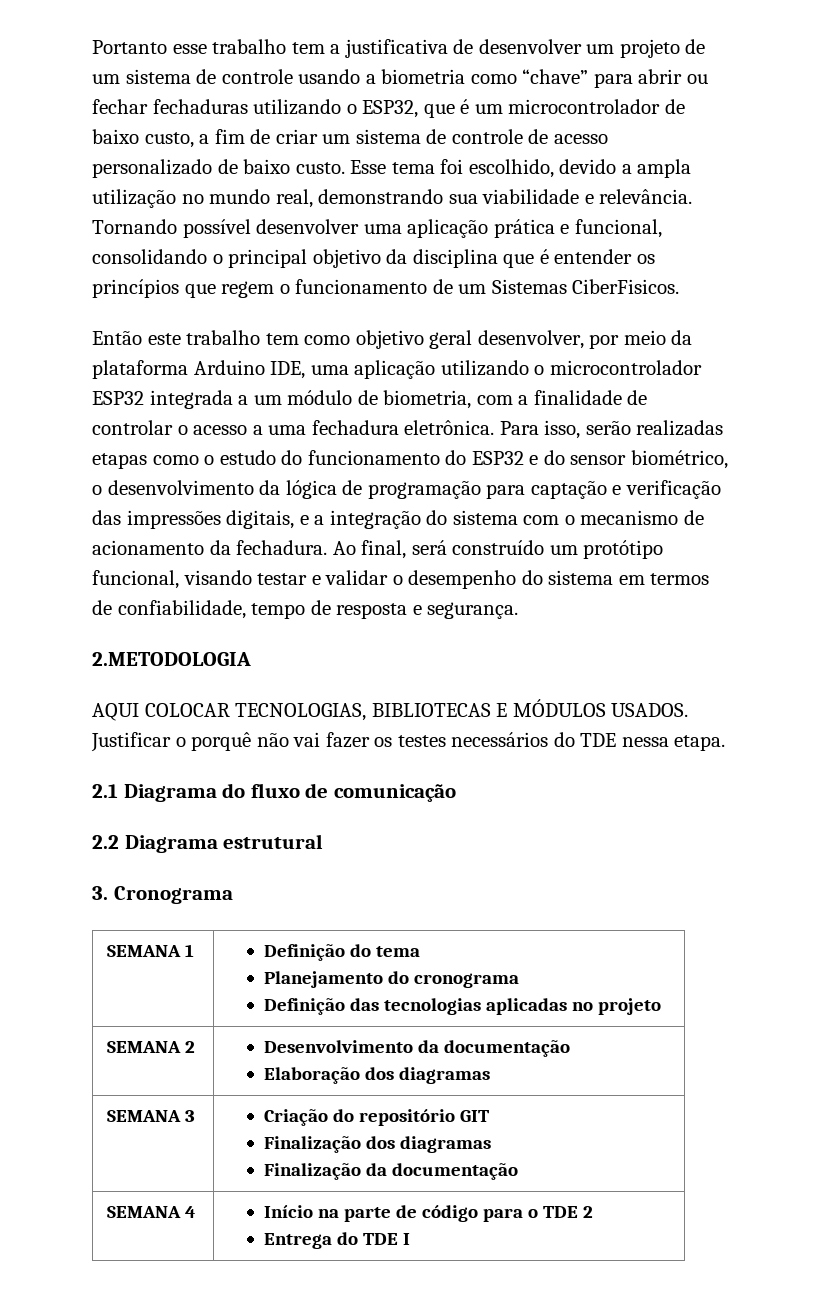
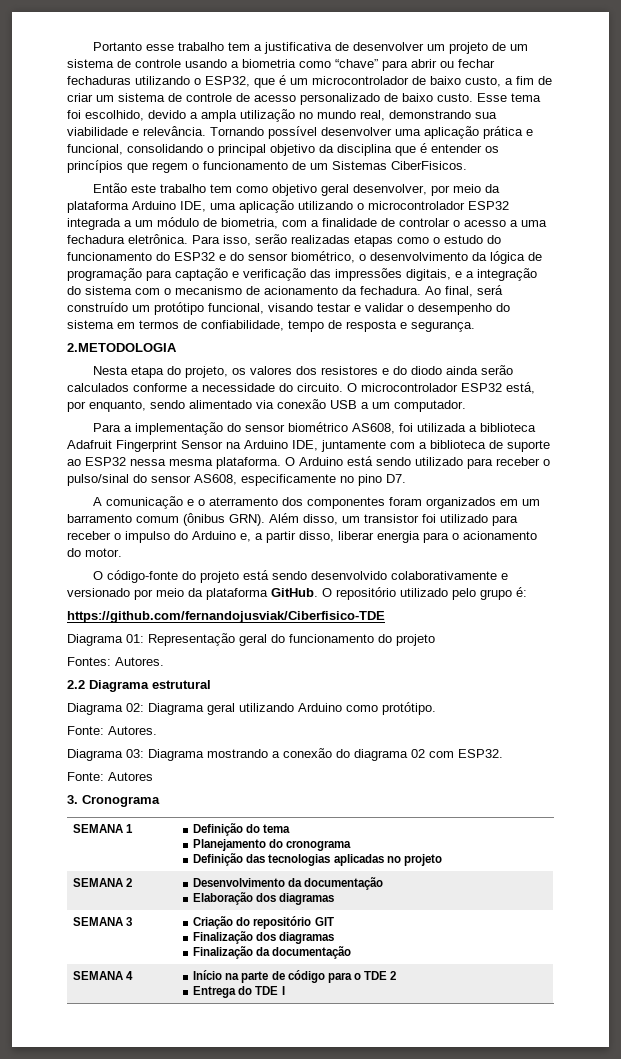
- AQUI COLOCAR TECNOLOGIAS, BIBLIOTECAS E MÓDULOS USADOS. Justificar o porquê não vai fazer os testes necessários do TDE nessa etapa.
- 2.1 Diagrama do fluxo de comunicação
+ Nesta etapa do projeto, os valores dos resistores e do diodo ainda serão calculados conforme a necessidade do circuito. O microcontrolador ESP32 está, por enquanto, sendo alimentado via conexão USB a um computador.
+ Para a implementação do sensor biométrico AS608, foi utilizada a biblioteca Adafruit Fingerprint Sensor na Arduino IDE, juntamente com a biblioteca de suporte ao ESP32 nessa mesma plataforma. O Arduino está sendo utilizado para receber o pulso/sinal do sensor AS608, especificamente no pino D7.
+ A comunicação e o aterramento dos componentes foram organizados em um barramento comum (ônibus GRN). Além disso, um transistor foi utilizado para receber o impulso do Arduino e, a partir disso, liberar energia para o acionamento do motor.
+ O código-fonte do projeto está sendo desenvolvido colaborativamente e versionado por meio da plataforma GitHub. O repositório utilizado pelo grupo é:
+ https://github.com/fernandojusviak/Ciberfisico-TDE
+ Diagrama 01: Representação geral do funcionamento do projeto
+ Fontes: Autores.
  2.2 Diagrama estrutural
+ Diagrama 02: Diagrama geral utilizando Arduino como protótipo.
+ Fonte: Autores.
+ Diagrama 03: Diagrama mostrando a conexão do diagrama 02 com ESP32.
+ Fonte: Autores

